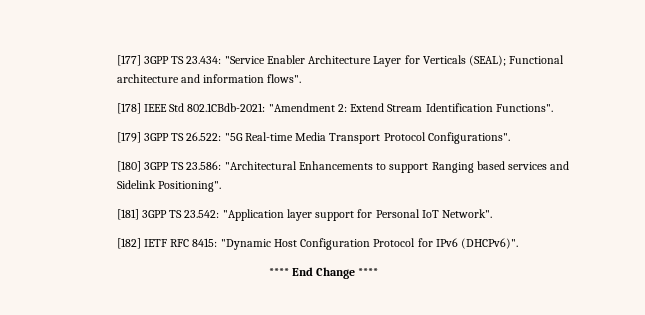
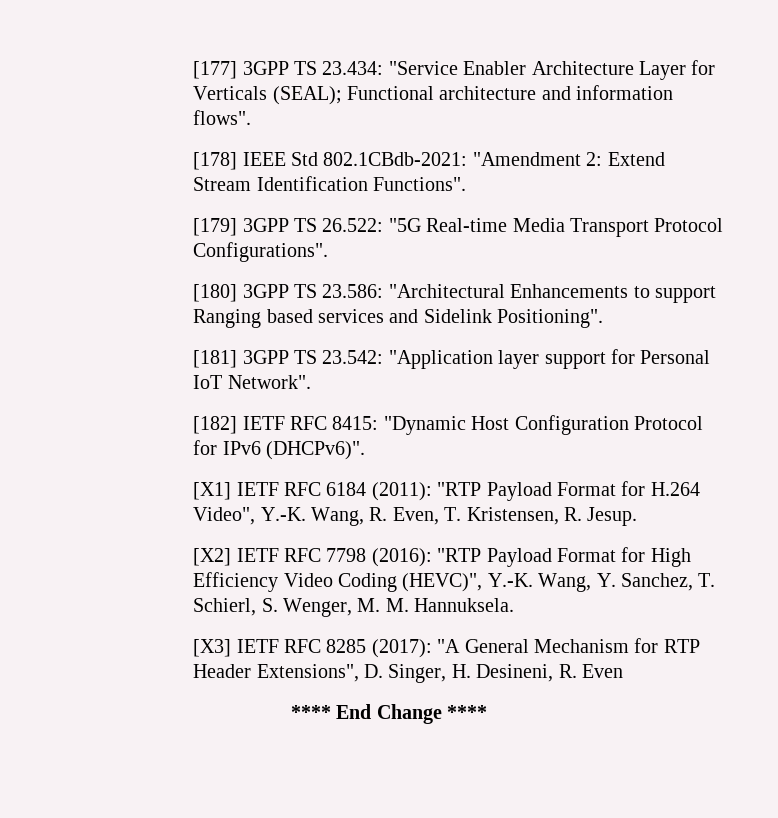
+ [X1] IETF RFC 6184 (2011): "RTP Payload Format for H.264 Video", Y.-K. Wang, R. Even, T. Kristensen, R. Jesup.
+ [X2] IETF RFC 7798 (2016): "RTP Payload Format for High Efficiency Video Coding (HEVC)", Y.-K. Wang, Y. Sanchez, T. Schierl, S. Wenger, M. M. Hannuksela.
+ [X3] IETF RFC 8285 (2017): "A General Mechanism for RTP Header Extensions", D. Singer, H. Desineni, R. Even

